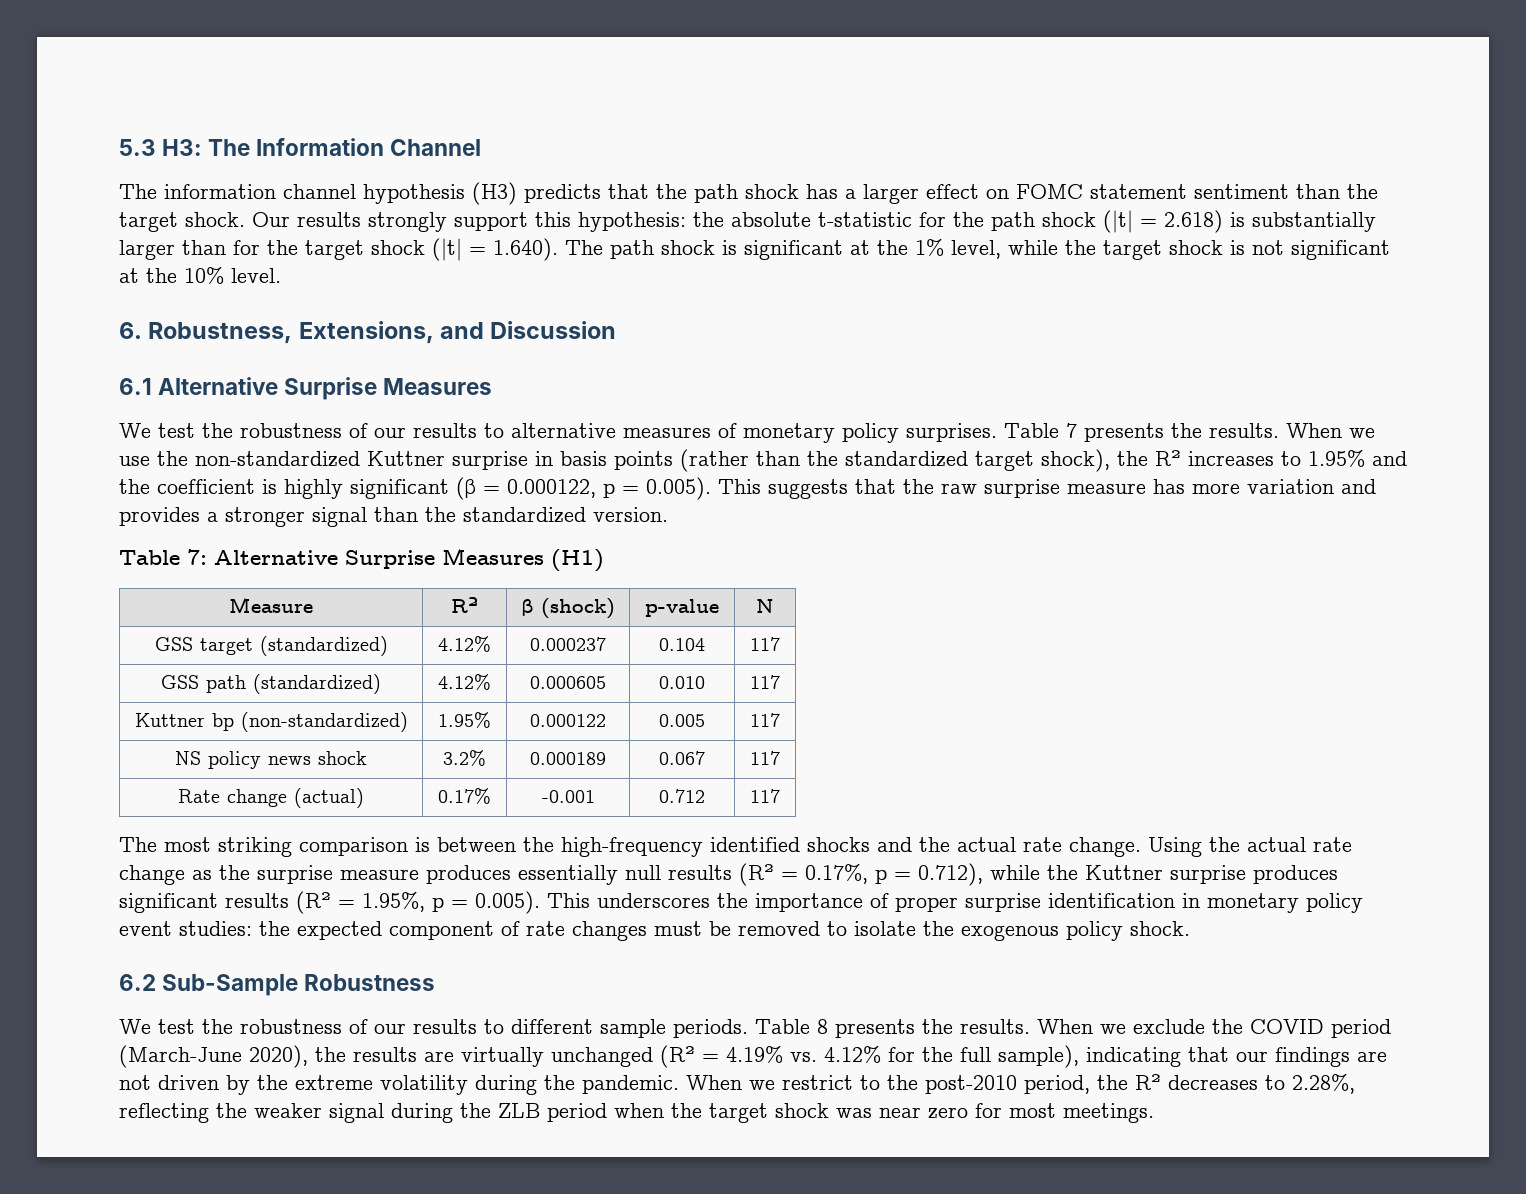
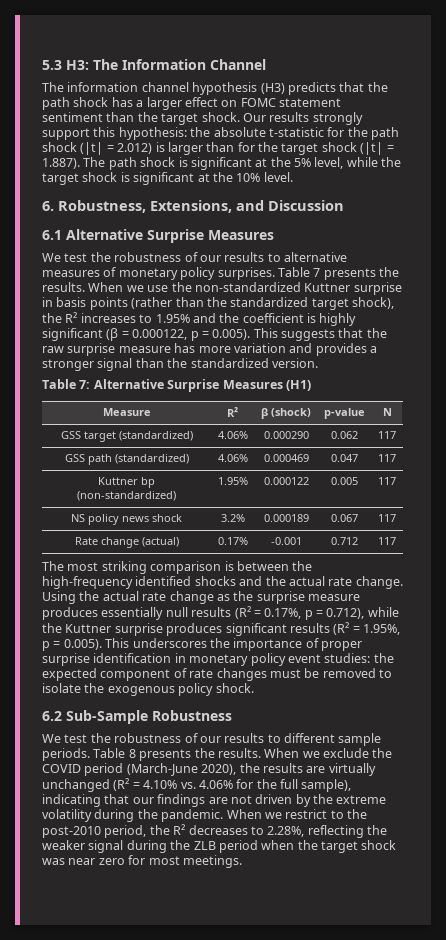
- Our results strongly support this hypothesis: the absolute t-statistic for the path shock (|t| = 2.618) is substantially larger than for the target shock (|t| = 1.640). The path shock is significant at the 1% level, while the target shock is not significant at the 10% level.
+ Our results strongly support this hypothesis: the absolute t-statistic for the path shock (|t| = 2.012) is larger than for the target shock (|t| = 1.887). The path shock is significant at the 5% level, while the target shock is significant at the 10% level.
- GSS target (standardized) | 4.12% | 0.000237 | 0.104 | 117
+ GSS target (standardized) | 4.06% | 0.000290 | 0.062 | 117
- GSS path (standardized) | 4.12% | 0.000605 | 0.010 | 117
+ GSS path (standardized) | 4.06% | 0.000469 | 0.047 | 117
- When we exclude the COVID period (March-June 2020), the results are virtually unchanged (R² = 4.19% vs. 4.12% for the full sample), indicating that our findings are not driven by the extreme volatility during the pandemic.
+ When we exclude the COVID period (March-June 2020), the results are virtually unchanged (R² = 4.10% vs. 4.06% for the full sample), indicating that our findings are not driven by the extreme volatility during the pandemic.

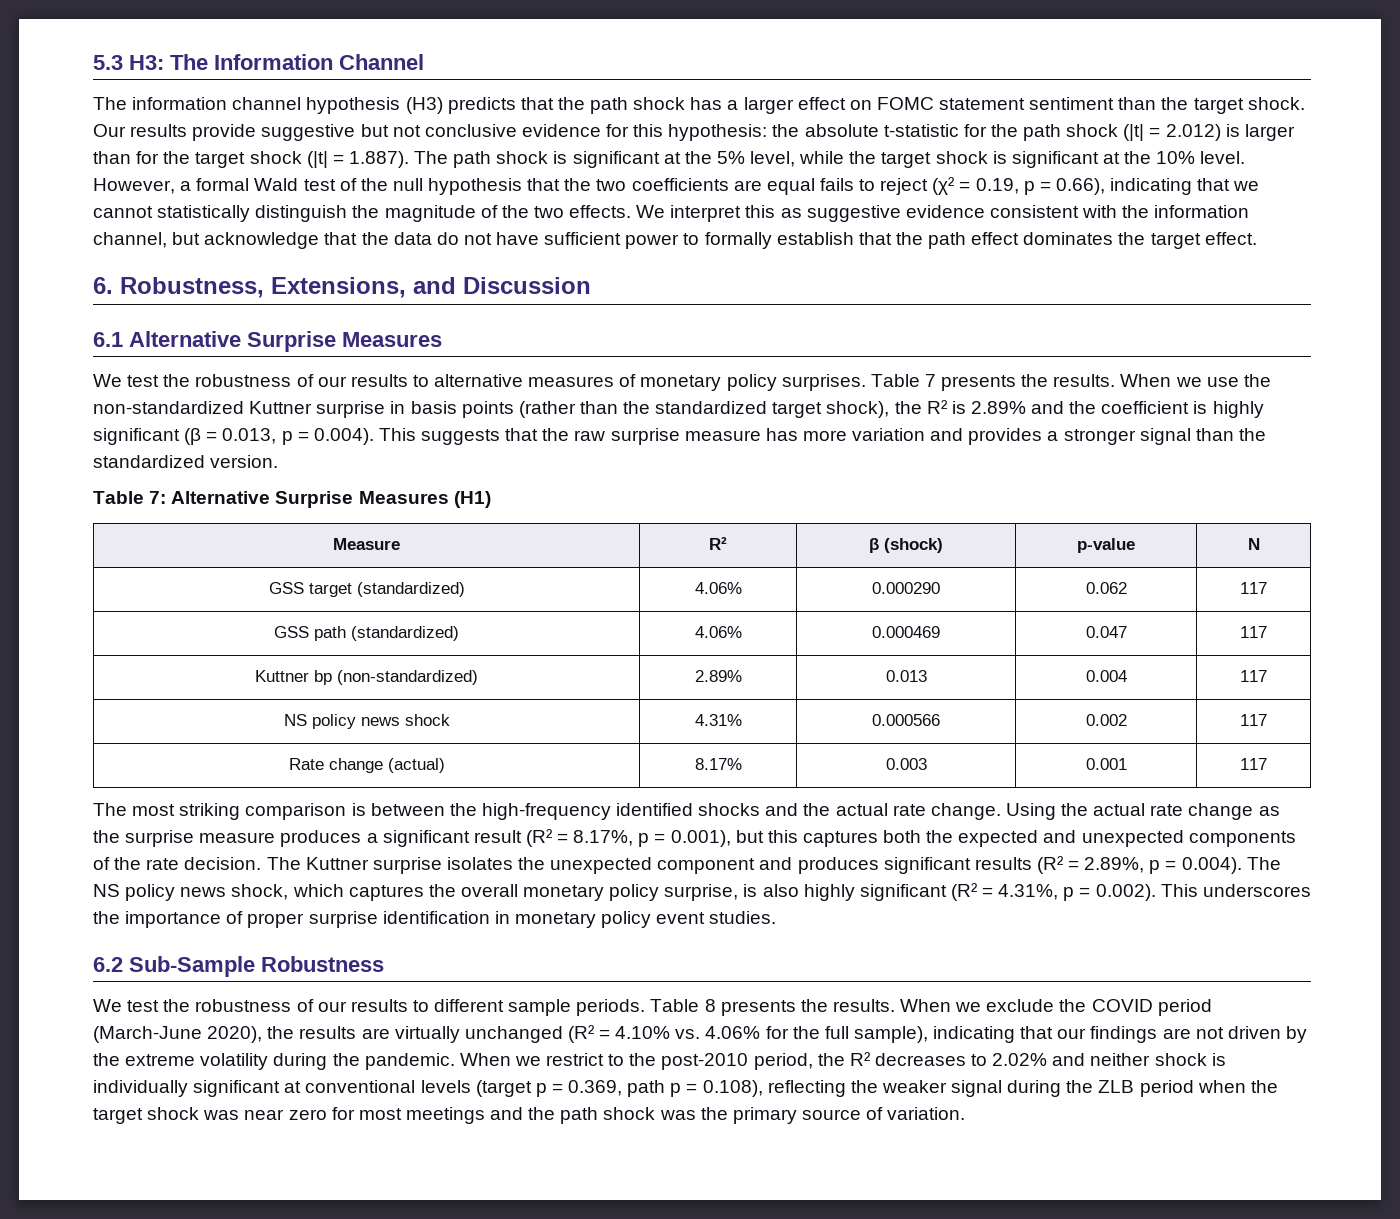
- Our results strongly support this hypothesis: the absolute t-statistic for the path shock (|t| = 2.012) is larger than for the target shock (|t| = 1.887). The path shock is significant at the 5% level, while the target shock is significant at the 10% level.
+ Our results provide suggestive but not conclusive evidence for this hypothesis: the absolute t-statistic for the path shock (|t| = 2.012) is larger than for the target shock (|t| = 1.887). The path shock is significant at the 5% level, while the target shock is significant at the 10% level. However, a formal Wald test of the null hypothesis that the two coefficients are equal fails to reject (χ² = 0.19, p = 0.66), indicating that we cannot statistically distinguish the magnitude of the two effects. We interpret this as suggestive evidence consistent with the information channel, but acknowledge that the data do not have sufficient power to formally establish that the path effect dominates the target effect.
- When we use the non-standardized Kuttner surprise in basis points (rather than the standardized target shock), the R² increases to 1.95% and the coefficient is highly significant (β = 0.000122, p = 0.005). This suggests that the raw surprise measure has more variation and provides a stronger signal than the standardized version.
+ When we use the non-standardized Kuttner surprise in basis points (rather than the standardized target shock), the R² is 2.89% and the coefficient is highly significant (β = 0.013, p = 0.004). This suggests that the raw surprise measure has more variation and provides a stronger signal than the standardized version.
- Kuttner bp (non-standardized) | 1.95% | 0.000122 | 0.005 | 117
+ Kuttner bp (non-standardized) | 2.89% | 0.013 | 0.004 | 117
- NS policy news shock | 3.2% | 0.000189 | 0.067 | 117
+ NS policy news shock | 4.31% | 0.000566 | 0.002 | 117
- Rate change (actual) | 0.17% | -0.001 | 0.712 | 117
+ Rate change (actual) | 8.17% | 0.003 | 0.001 | 117
- Using the actual rate change as the surprise measure produces essentially null results (R² = 0.17%, p = 0.712), while the Kuttner surprise produces significant results (R² = 1.95%, p = 0.005). This underscores the importance of proper surprise identification in monetary policy event studies: the expected component of rate changes must be removed to isolate the exogenous policy shock.
+ Using the actual rate change as the surprise measure produces a significant result (R² = 8.17%, p = 0.001), but this captures both the expected and unexpected components of the rate decision. The Kuttner surprise isolates the unexpected component and produces significant results (R² = 2.89%, p = 0.004). The NS policy news shock, which captures the overall monetary policy surprise, is also highly significant (R² = 4.31%, p = 0.002). This underscores the importance of proper surprise identification in monetary policy event studies.
- When we restrict to the post-2010 period, the R² decreases to 2.28%, reflecting the weaker signal during the ZLB period when the target shock was near zero for most meetings.
+ When we restrict to the post-2010 period, the R² decreases to 2.02% and neither shock is individually significant at conventional levels (target p = 0.369, path p = 0.108), reflecting the weaker signal during the ZLB period when the target shock was near zero for most meetings and the path shock was the primary source of variation.

